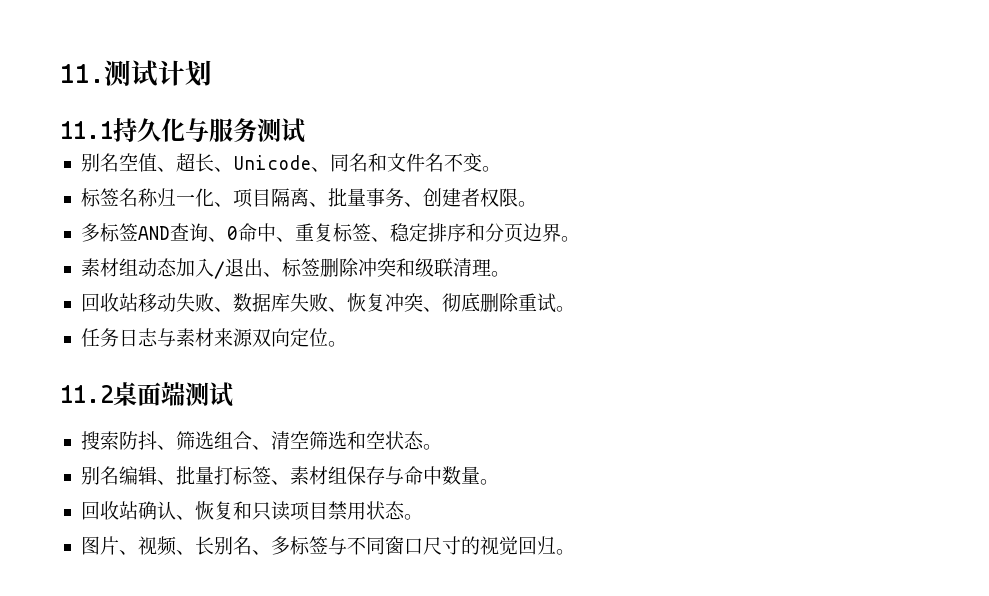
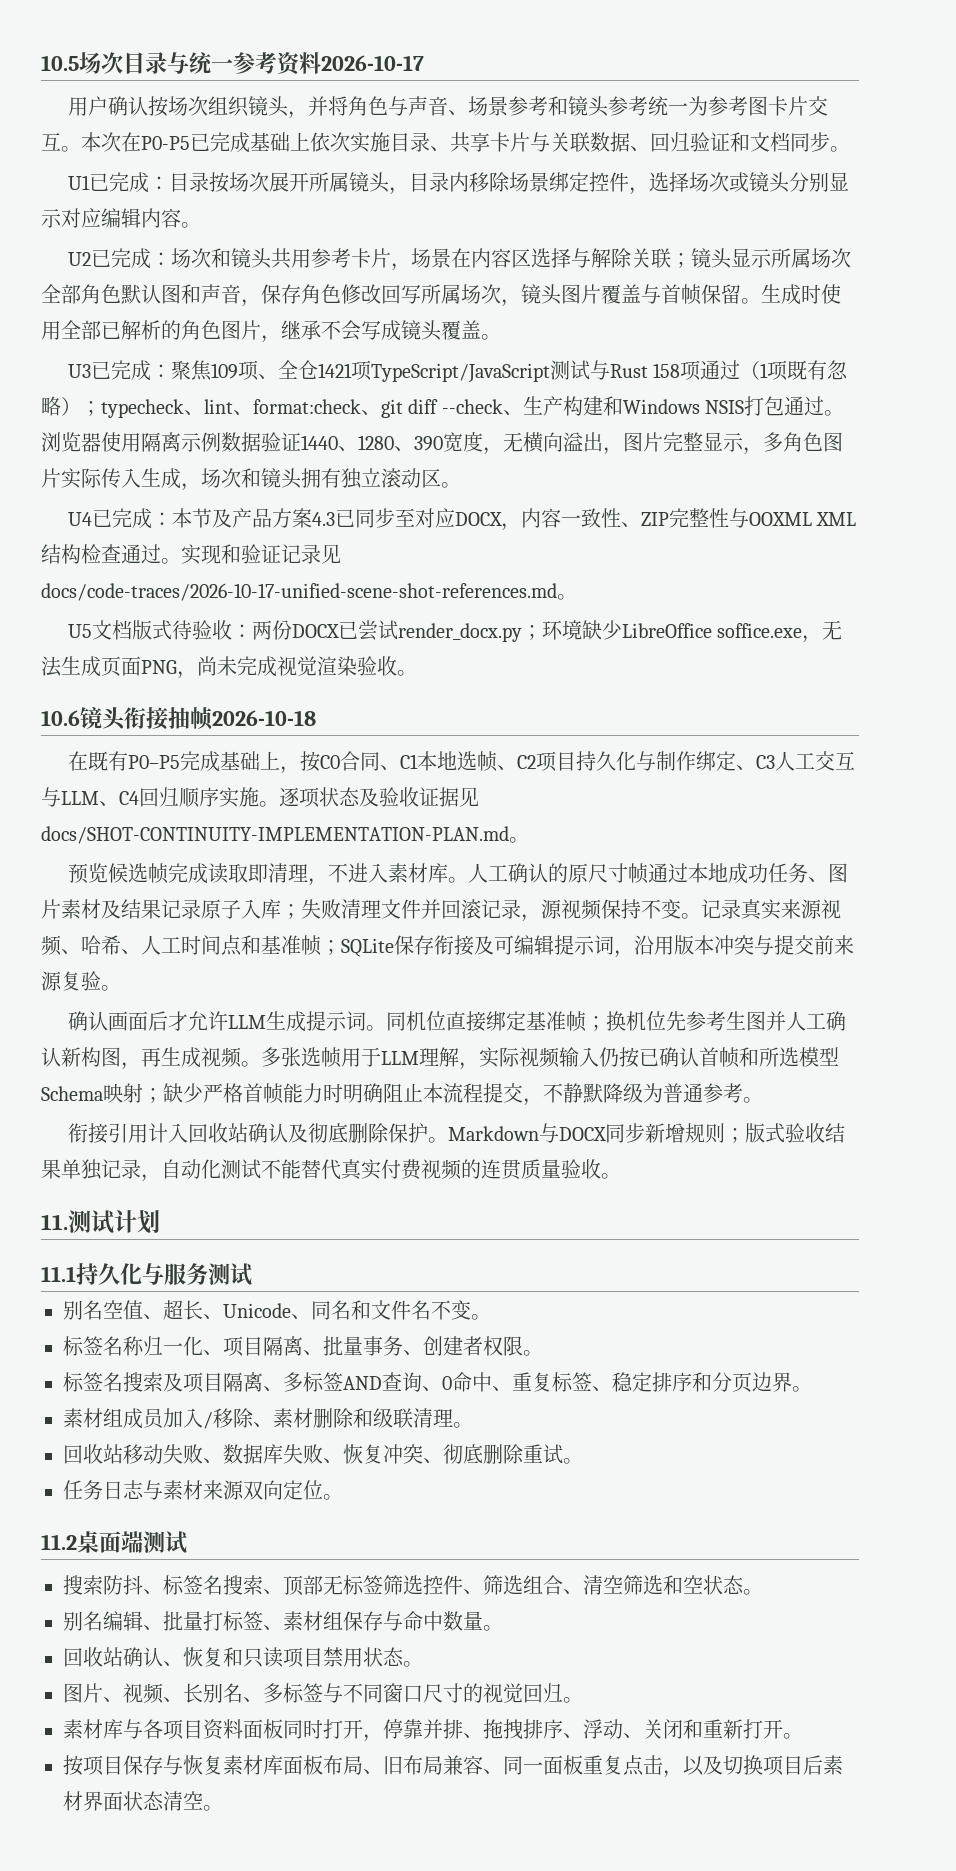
+ 10.5场次目录与统一参考资料2026-10-17
+ 用户确认按场次组织镜头，并将角色与声音、场景参考和镜头参考统一为参考图卡片交互。本次在P0-P5已完成基础上依次实施目录、共享卡片与关联数据、回归验证和文档同步。
+ U1已完成：目录按场次展开所属镜头，目录内移除场景绑定控件，选择场次或镜头分别显示对应编辑内容。
+ U2已完成：场次和镜头共用参考卡片，场景在内容区选择与解除关联；镜头显示所属场次全部角色默认图和声音，保存角色修改回写所属场次，镜头图片覆盖与首帧保留。生成时使用全部已解析的角色图片，继承不会写成镜头覆盖。
+ U3已完成：聚焦109项、全仓1421项TypeScript/JavaScript测试与Rust 158项通过（1项既有忽略）；typecheck、lint、format:check、git diff --check、生产构建和Windows NSIS打包通过。浏览器使用隔离示例数据验证1440、1280、390宽度，无横向溢出，图片完整显示，多角色图片实际传入生成，场次和镜头拥有独立滚动区。
+ U4已完成：本节及产品方案4.3已同步至对应DOCX，内容一致性、ZIP完整性与OOXML XML结构检查通过。实现和验证记录见docs/code-traces/2026-10-17-unified-scene-shot-references.md。
+ U5文档版式待验收：两份DOCX已尝试render_docx.py；环境缺少LibreOffice soffice.exe，无法生成页面PNG，尚未完成视觉渲染验收。
+ 10.6镜头衔接抽帧2026-10-18
+ 在既有P0–P5完成基础上，按C0合同、C1本地选帧、C2项目持久化与制作绑定、C3人工交互与LLM、C4回归顺序实施。逐项状态及验收证据见docs/SHOT-CONTINUITY-IMPLEMENTATION-PLAN.md。
+ 预览候选帧完成读取即清理，不进入素材库。人工确认的原尺寸帧通过本地成功任务、图片素材及结果记录原子入库；失败清理文件并回滚记录，源视频保持不变。记录真实来源视频、哈希、人工时间点和基准帧；SQLite保存衔接及可编辑提示词，沿用版本冲突与提交前来源复验。
+ 确认画面后才允许LLM生成提示词。同机位直接绑定基准帧；换机位先参考生图并人工确认新构图，再生成视频。多张选帧用于LLM理解，实际视频输入仍按已确认首帧和所选模型Schema映射；缺少严格首帧能力时明确阻止本流程提交，不静默降级为普通参考。
+ 衔接引用计入回收站确认及彻底删除保护。Markdown与DOCX同步新增规则；版式验收结果单独记录，自动化测试不能替代真实付费视频的连贯质量验收。
- 多标签AND查询、0命中、重复标签、稳定排序和分页边界。
+ 标签名搜索及项目隔离、多标签AND查询、0命中、重复标签、稳定排序和分页边界。
- 素材组动态加入/退出、标签删除冲突和级联清理。
+ 素材组成员加入/移除、素材删除和级联清理。
- 搜索防抖、筛选组合、清空筛选和空状态。
+ 搜索防抖、标签名搜索、顶部无标签筛选控件、筛选组合、清空筛选和空状态。
+ 素材库与各项目资料面板同时打开，停靠并排、拖拽排序、浮动、关闭和重新打开。
+ 按项目保存与恢复素材库面板布局、旧布局兼容、同一面板重复点击，以及切换项目后素材界面状态清空。

